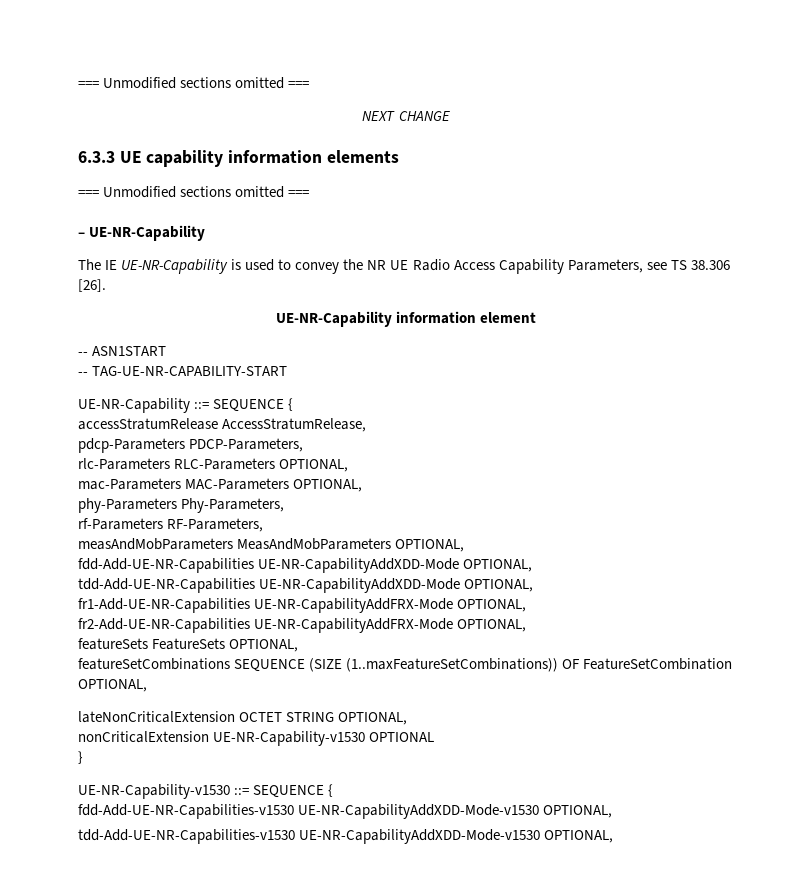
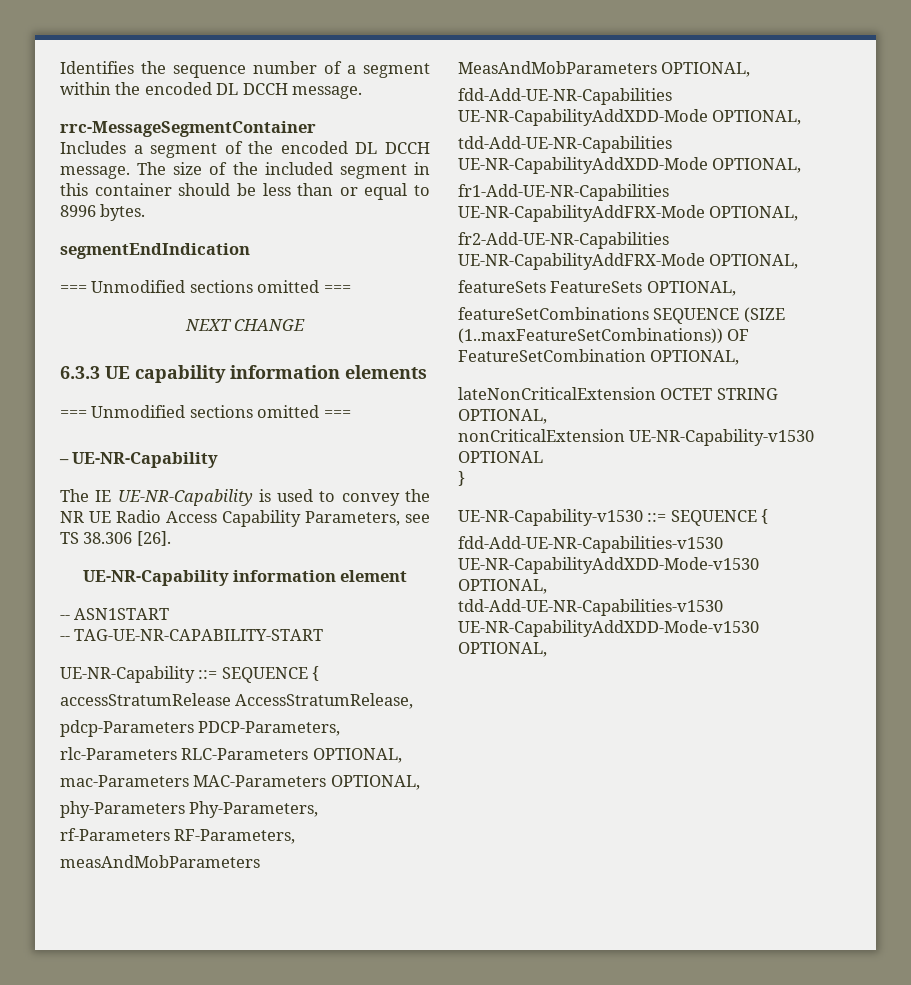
+ Identifies the sequence number of a segment within the encoded DL DCCH message.
+ rrc-MessageSegmentContainer
+ Includes a segment of the encoded DL DCCH message. The size of the included segment in this container should be less than or equal to 8996 bytes.
+ segmentEndIndication

